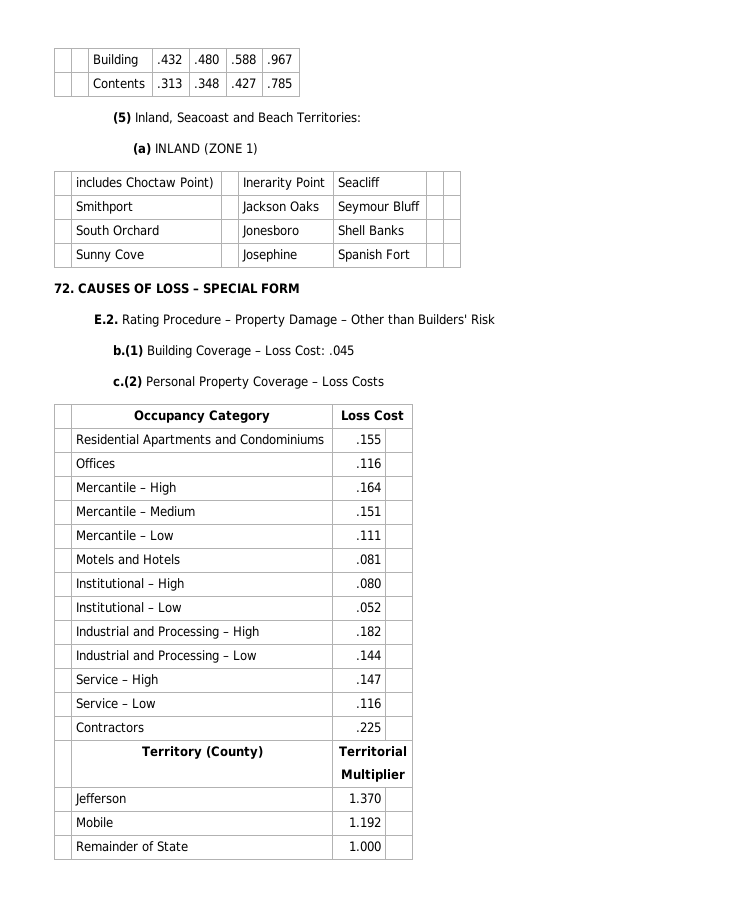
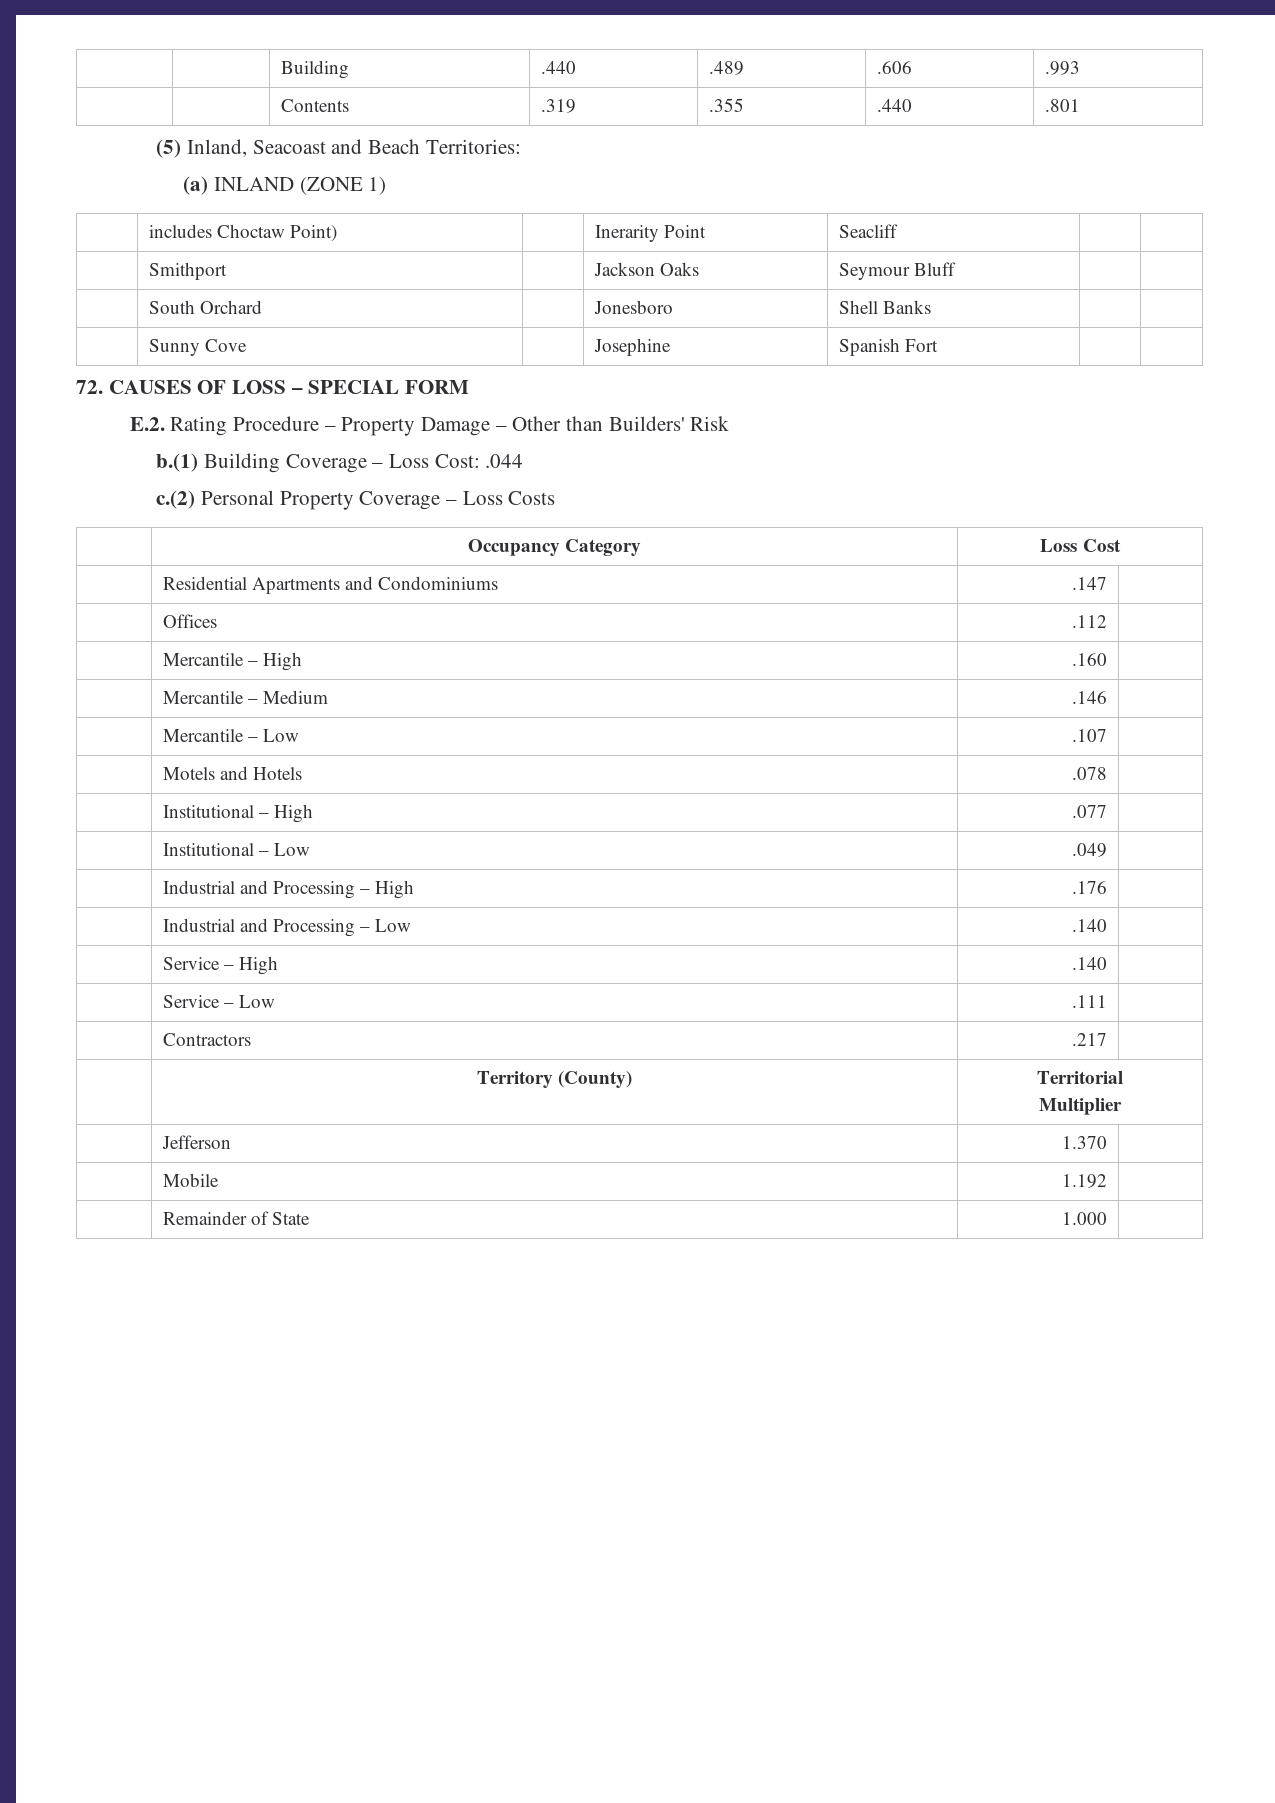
- | | Building | .432 | .480 | .588 | .967
- | | Contents | .313 | .348 | .427 | .785
+ | | Building | .440 | .489 | .606 | .993
+ | | Contents | .319 | .355 | .440 | .801
- b.(1) Building Coverage – Loss Cost: .045
+ b.(1) Building Coverage – Loss Cost: .044
- | Residential Apartments and Condominiums | .155 |
+ | Residential Apartments and Condominiums | .147 |
- | Offices | .116 |
+ | Offices | .112 |
- | Mercantile – High | .164 |
+ | Mercantile – High | .160 |
- | Mercantile – Medium | .151 |
+ | Mercantile – Medium | .146 |
- | Mercantile – Low | .111 |
+ | Mercantile – Low | .107 |
- | Motels and Hotels | .081 |
+ | Motels and Hotels | .078 |
- | Institutional – High | .080 |
+ | Institutional – High | .077 |
- | Institutional – Low | .052 |
+ | Institutional – Low | .049 |
- | Industrial and Processing – High | .182 |
+ | Industrial and Processing – High | .176 |
- | Industrial and Processing – Low | .144 |
+ | Industrial and Processing – Low | .140 |
- | Service – High | .147 |
+ | Service – High | .140 |
- | Service – Low | .116 |
+ | Service – Low | .111 |
- | Contractors | .225 |
+ | Contractors | .217 |

